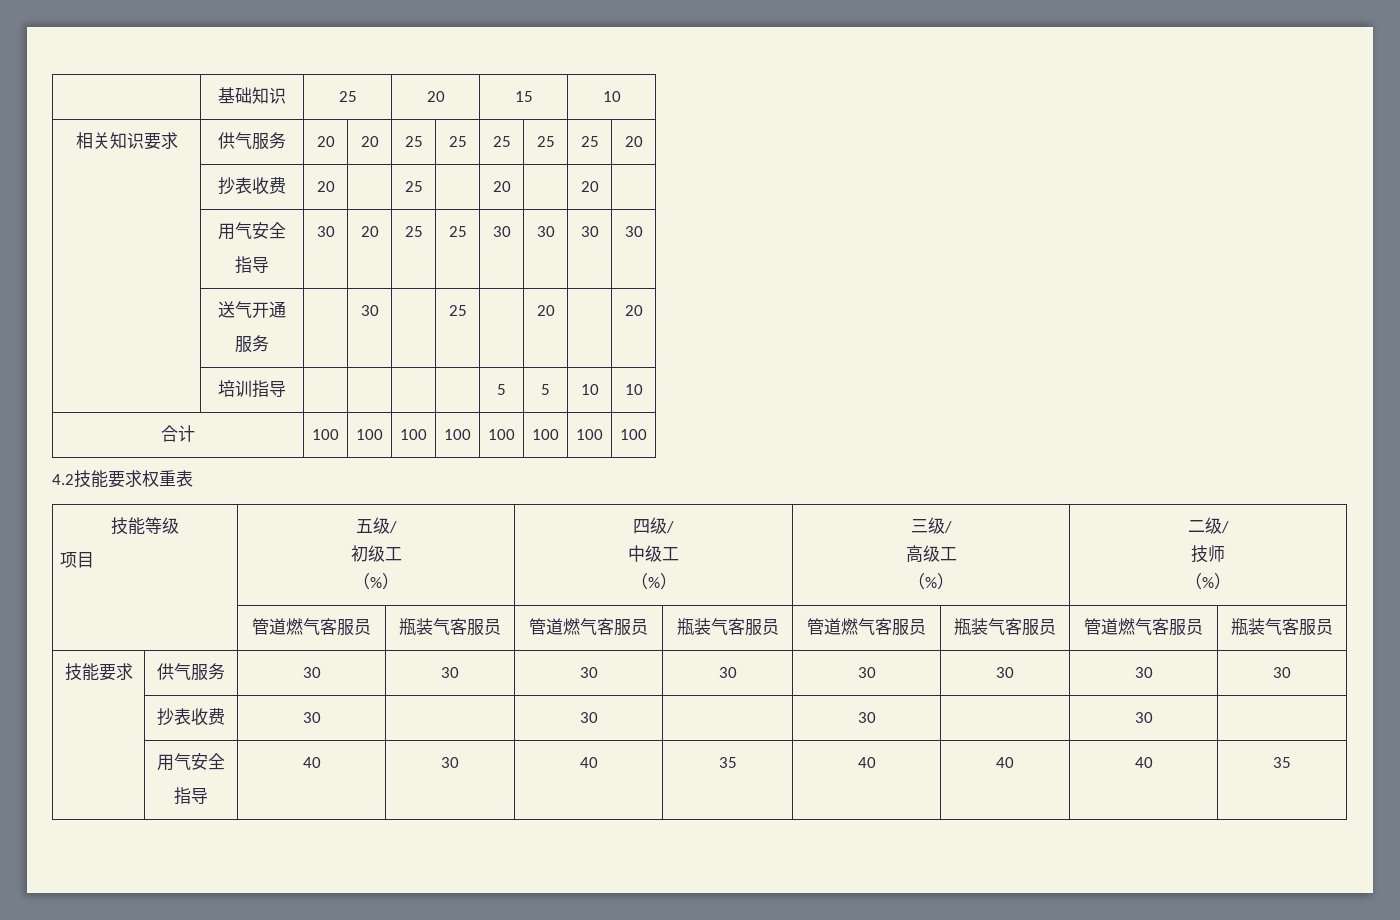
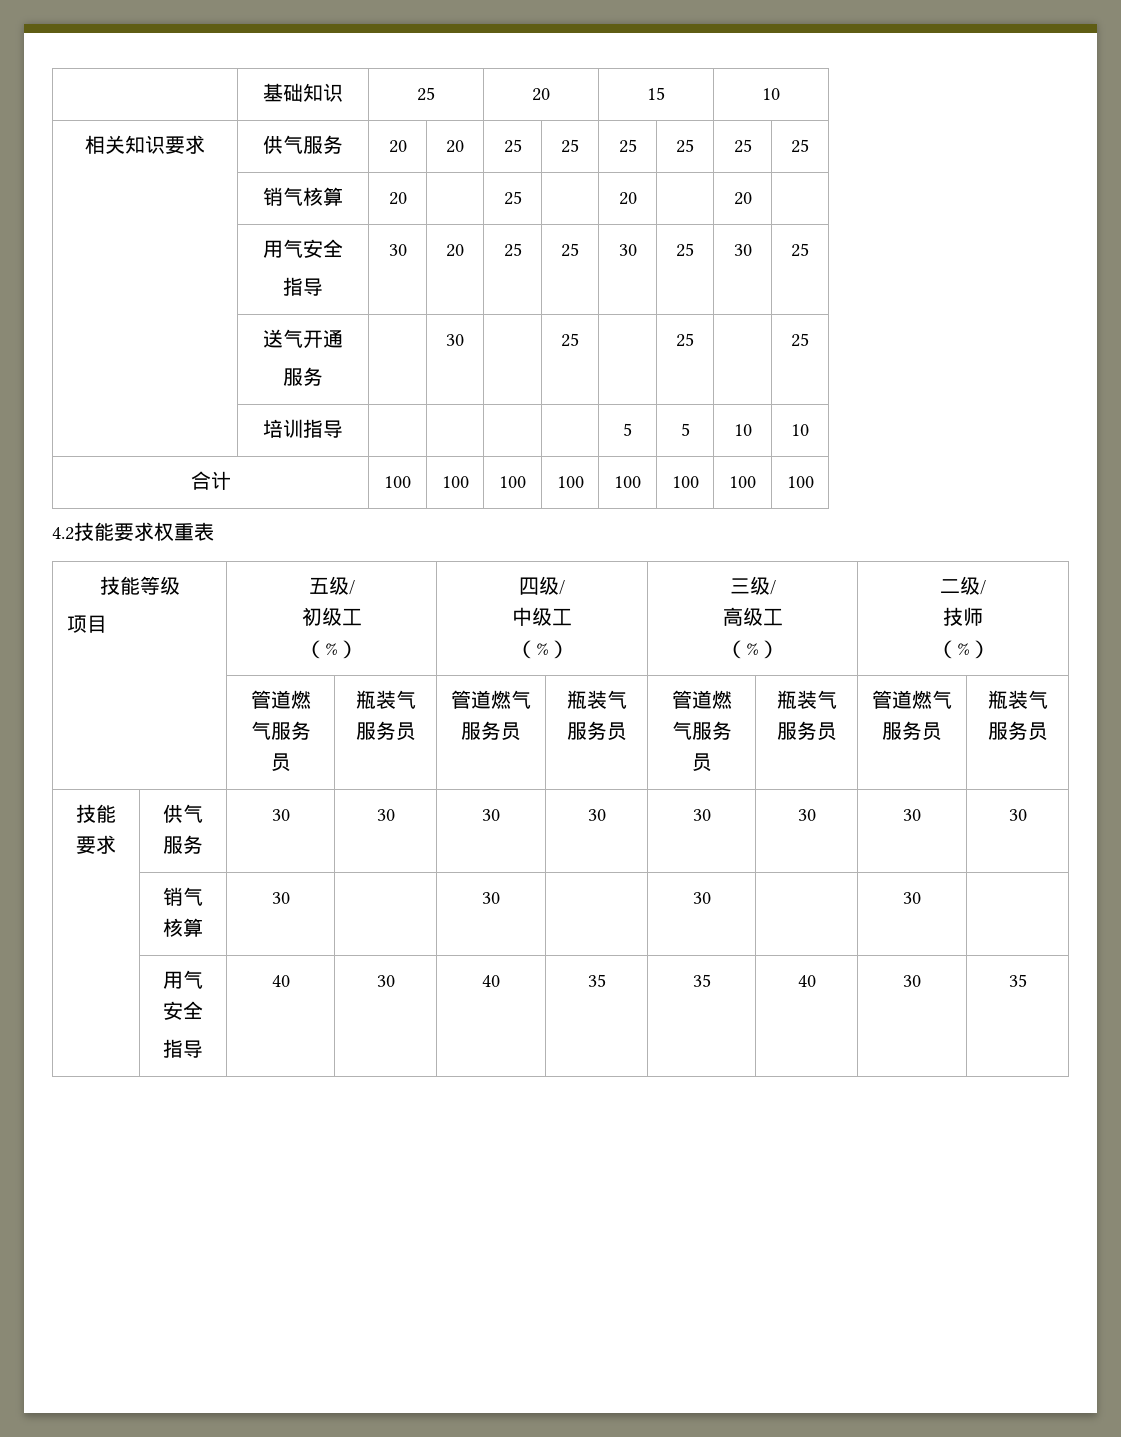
- 相关知识要求 | 供气服务 | 20 | 20 | 25 | 25 | 25 | 25 | 25 | 20
- | 抄表收费 | 20 | | 25 | | 20 | | 20 |
+ 相关知识要求 | 供气服务 | 20 | 20 | 25 | 25 | 25 | 25 | 25 | 25
+ | 销气核算 | 20 | | 25 | | 20 | | 20 |
  | 用气安全
- 指导 | 30 | 20 | 25 | 25 | 30 | 30 | 30 | 30
+ 指导 | 30 | 20 | 25 | 25 | 30 | 25 | 30 | 25
  | 送气开通
- 服务 | | 30 | | 25 | | 20 | | 20
+ 服务 | | 30 | | 25 | | 25 | | 25
- | 管道燃气客服员 | 瓶装气客服员 | 管道燃气客服员 | 瓶装气客服员 | 管道燃气客服员 | 瓶装气客服员 | 管道燃气客服员 | 瓶装气客服员
+ | 管道燃气服务员 | 瓶装气服务员 | 管道燃气服务员 | 瓶装气服务员 | 管道燃气服务员 | 瓶装气服务员 | 管道燃气服务员 | 瓶装气服务员
- | 抄表收费 | 30 | | 30 | | 30 | | 30 |
+ | 销气核算 | 30 | | 30 | | 30 | | 30 |
  | 用气安全
- 指导 | 40 | 30 | 40 | 35 | 40 | 40 | 40 | 35
+ 指导 | 40 | 30 | 40 | 35 | 35 | 40 | 30 | 35

